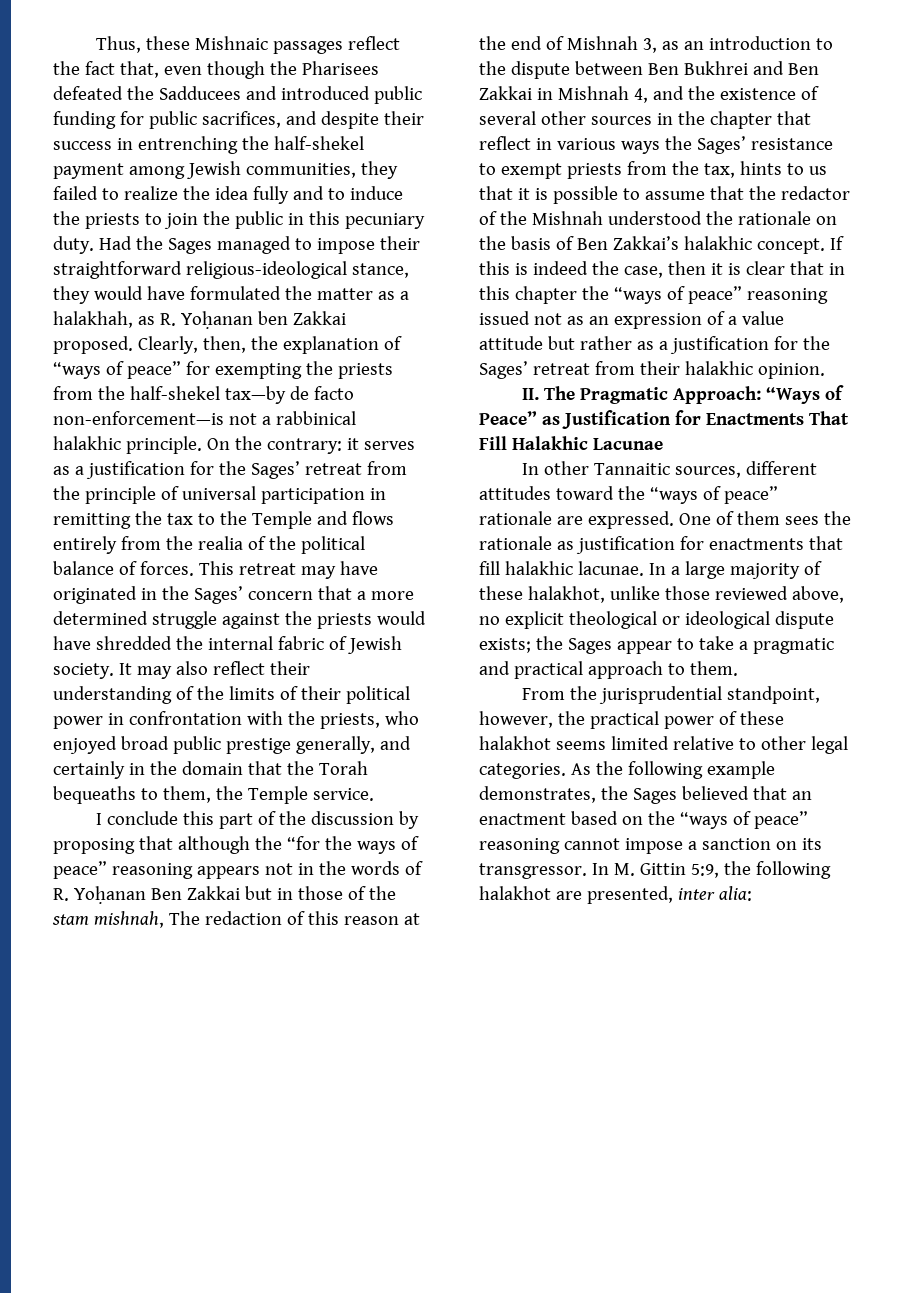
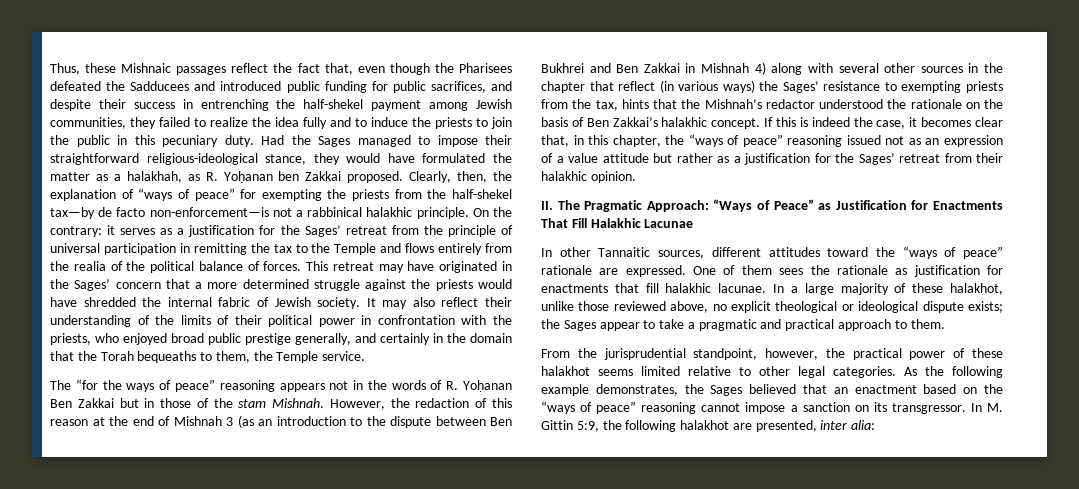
- I conclude this part of the discussion by proposing that although the “for the ways of peace” reasoning appears not in the words of R. Yoḥanan Ben Zakkai but in those of the stam mishnah, The redaction of this reason at the end of Mishnah 3, as an introduction to the dispute between Ben Bukhrei and Ben Zakkai in Mishnah 4, and the existence of several other sources in the chapter that reflect in various ways the Sages’ resistance to exempt priests from the tax, hints to us that it is possible to assume that the redactor of the Mishnah understood the rationale on the basis of Ben Zakkai’s halakhic concept.
+ The “for the ways of peace” reasoning appears not in the words of R. Yoḥanan Ben Zakkai but in those of the stam Mishnah. However, the redaction of this reason at the end of Mishnah 3 (as an introduction to the dispute between Ben Bukhrei and Ben Zakkai in Mishnah 4) along with several other sources in the chapter that reflect (in various ways) the Sages’ resistance to exempting priests from the tax, hints that the Mishnah’s redactor understood the rationale on the basis of Ben Zakkai’s halakhic concept.
- If this is indeed the case, then it is clear that in this chapter the “ways of peace” reasoning issued not as an expression of a value attitude but rather as a justification for the Sages’ retreat from their halakhic opinion.
+ If this is indeed the case, it becomes clear that, in this chapter, the “ways of peace” reasoning issued not as an expression of a value attitude but rather as a justification for the Sages’ retreat from their halakhic opinion.

